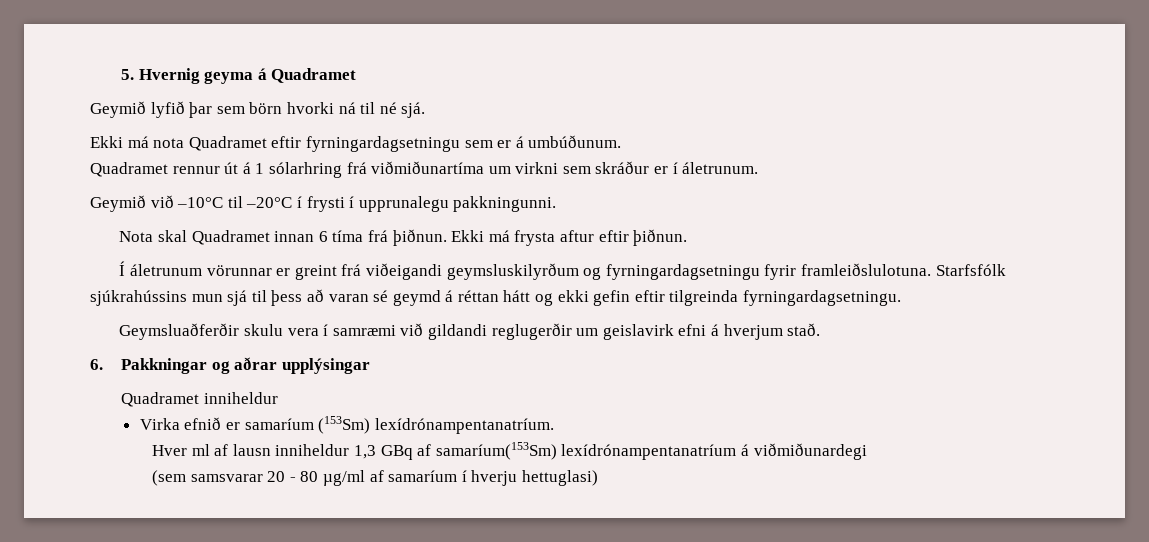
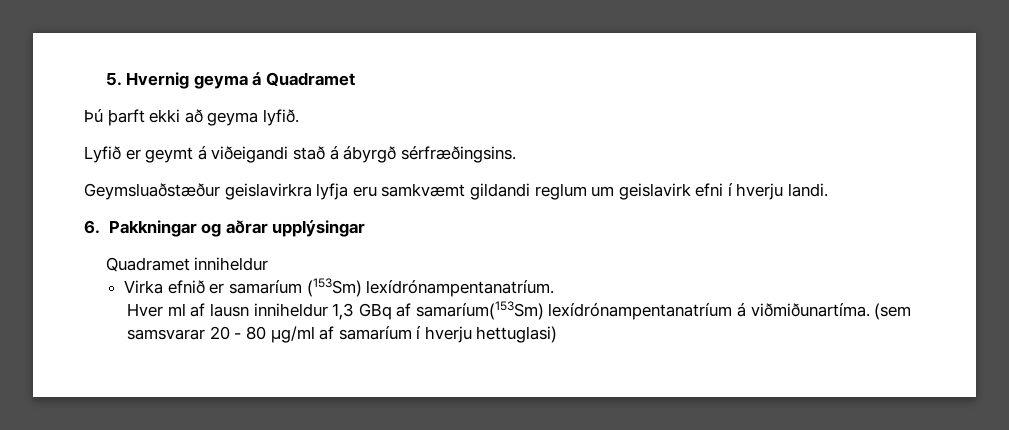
- Geymið lyfið þar sem börn hvorki ná til né sjá.
- Ekki má nota Quadramet eftir fyrningardagsetningu sem er á umbúðunum.
- Quadramet rennur út á 1 sólarhring frá viðmiðunartíma um virkni sem skráður er í áletrunum.
- Geymið við –10°C til –20°C í frysti í upprunalegu pakkningunni.
- Nota skal Quadramet innan 6 tíma frá þiðnun. Ekki má frysta aftur eftir þiðnun.
- Í áletrunum vörunnar er greint frá viðeigandi geymsluskilyrðum og fyrningardagsetningu fyrir framleiðslulotuna. Starfsfólk sjúkrahússins mun sjá til þess að varan sé geymd á réttan hátt og ekki gefin eftir tilgreinda fyrningardagsetningu.
- Geymsluaðferðir skulu vera í samræmi við gildandi reglugerðir um geislavirk efni á hverjum stað.
+ Þú þarft ekki að geyma lyfið.
+ Lyfið er geymt á viðeigandi stað á ábyrgð sérfræðingsins.
+ Geymsluaðstæður geislavirkra lyfja eru samkvæmt gildandi reglum um geislavirk efni í hverju landi.
- Hver ml af lausn inniheldur 1,3 GBq af samaríum(153Sm) lexídrónampentanatríum á viðmiðunardegi
- (sem samsvarar 20 - 80 µg/ml af samaríum í hverju hettuglasi)
+ Hver ml af lausn inniheldur 1,3 GBq af samaríum(153Sm) lexídrónampentanatríum á viðmiðunartíma. (sem samsvarar 20 - 80 µg/ml af samaríum í hverju hettuglasi)

